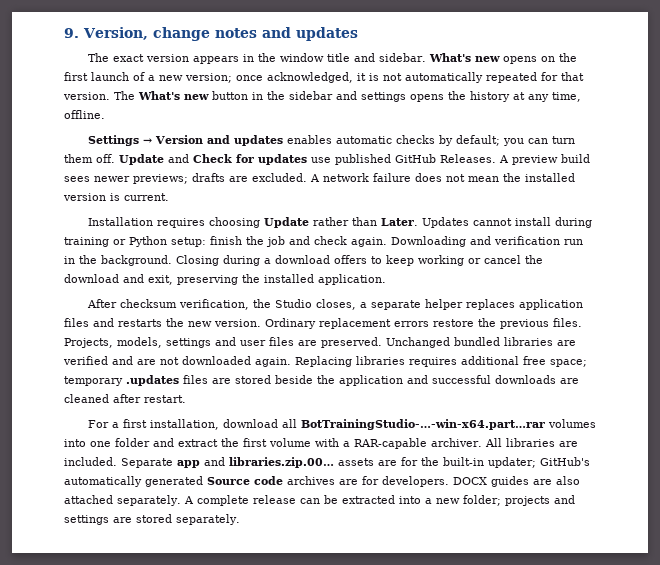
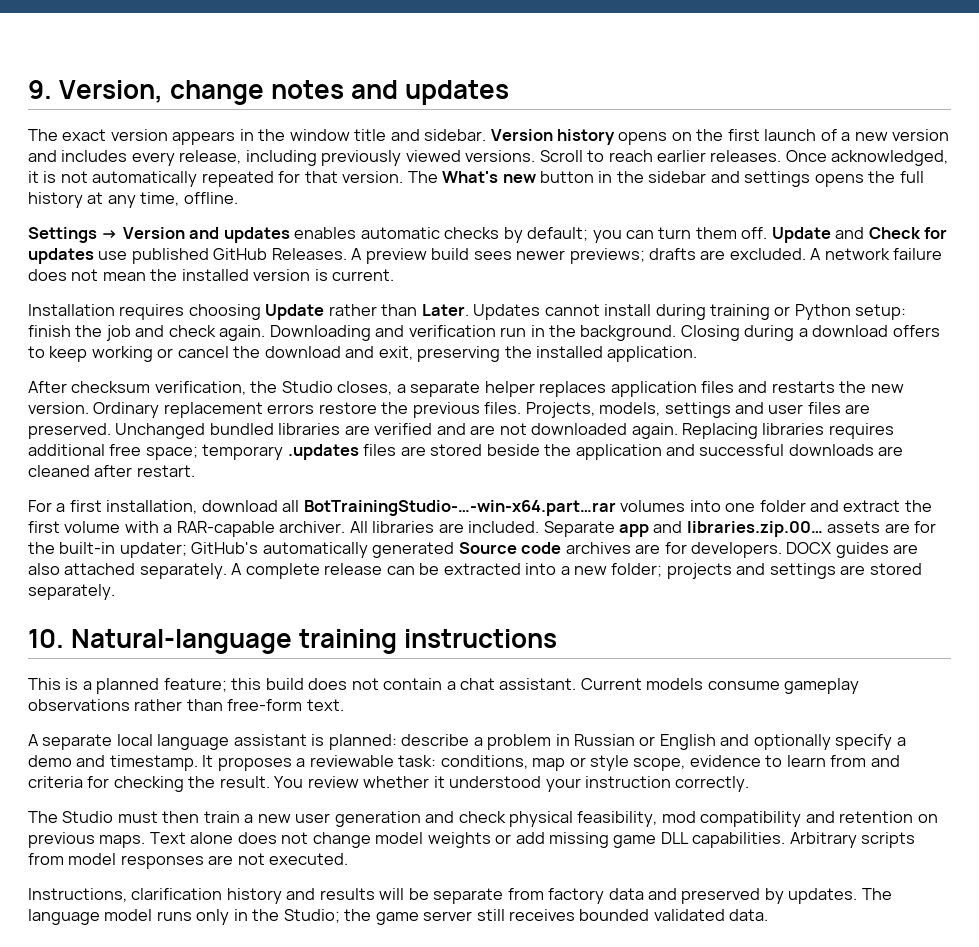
- What's new opens on the first launch of a new version; once acknowledged, it is not automatically repeated for that version.
+ Version history opens on the first launch of a new version and includes every release, including previously viewed versions. Scroll to reach earlier releases. Once acknowledged, it is not automatically repeated for that version.
- The What's new button in the sidebar and settings opens the history at any time, offline.
+ The What's new button in the sidebar and settings opens the full history at any time, offline.
+ 10. Natural-language training instructions
+ This is a planned feature; this build does not contain a chat assistant. Current models consume gameplay observations rather than free-form text.
+ A separate local language assistant is planned: describe a problem in Russian or English and optionally specify a demo and timestamp. It proposes a reviewable task: conditions, map or style scope, evidence to learn from and criteria for checking the result. You review whether it understood your instruction correctly.
+ The Studio must then train a new user generation and check physical feasibility, mod compatibility and retention on previous maps. Text alone does not change model weights or add missing game DLL capabilities. Arbitrary scripts from model responses are not executed.
+ Instructions, clarification history and results will be separate from factory data and preserved by updates. The language model runs only in the Studio; the game server still receives bounded validated data.

